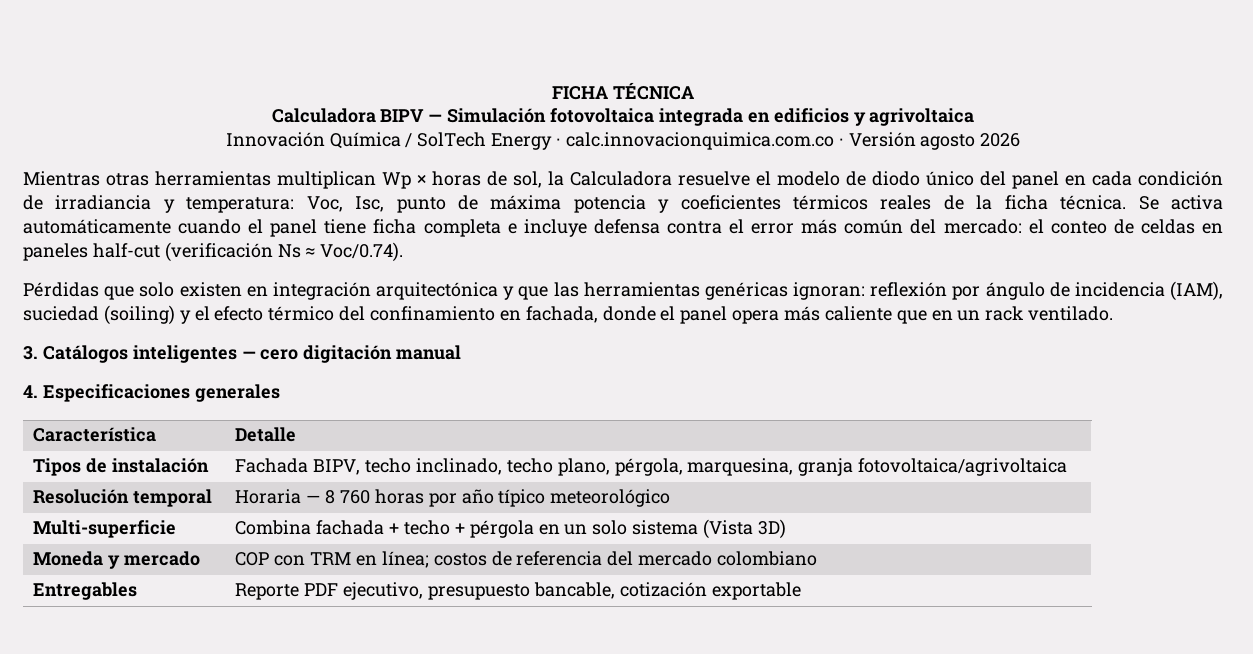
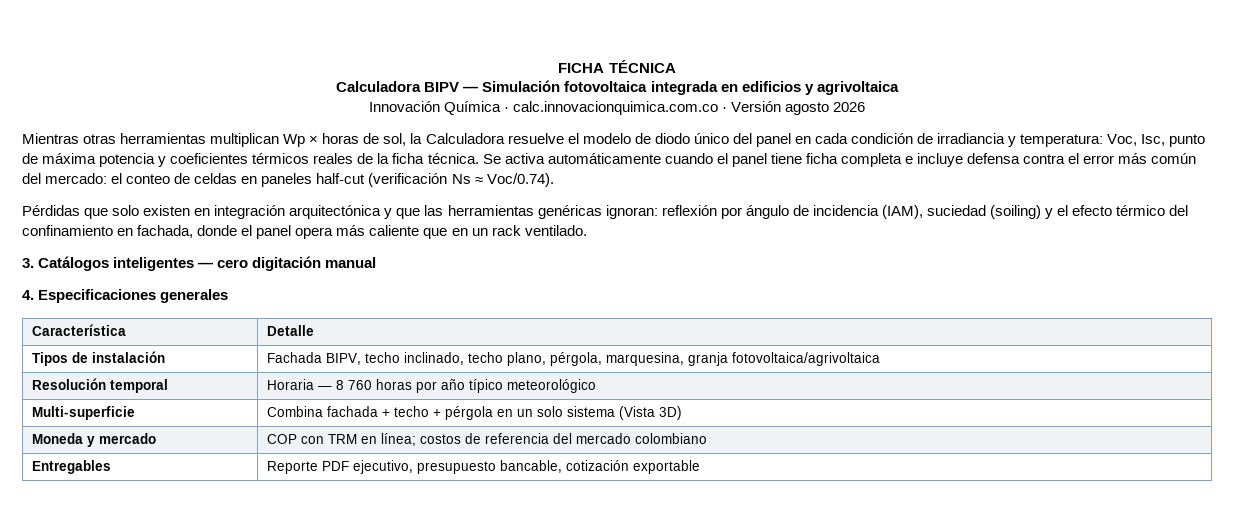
- Innovación Química / SolTech Energy · calc.innovacionquimica.com.co · Versión agosto 2026
+ Innovación Química · calc.innovacionquimica.com.co · Versión agosto 2026

